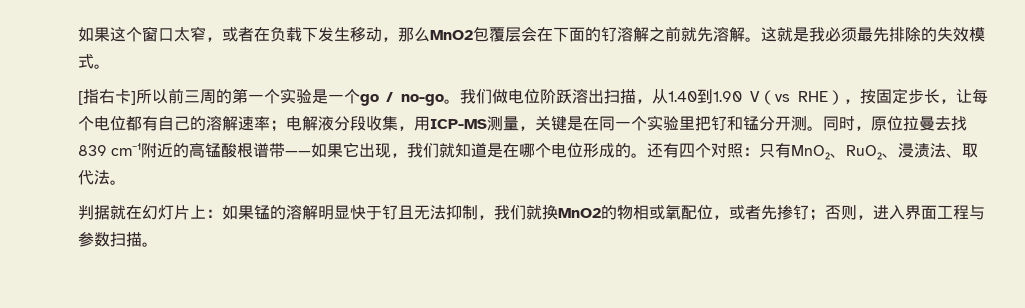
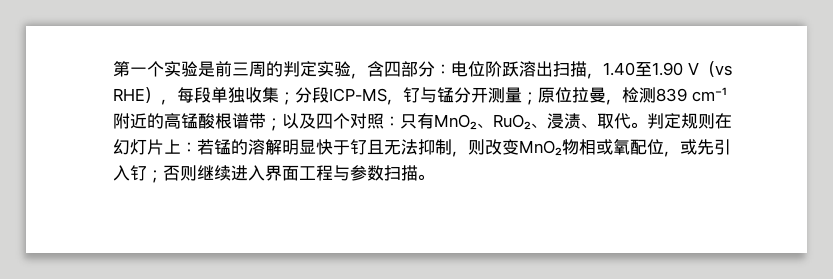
- 如果这个窗口太窄，或者在负载下发生移动，那么MnO2包覆层会在下面的钌溶解之前就先溶解。这就是我必须最先排除的失效模式。
- [指右卡]所以前三周的第一个实验是一个go / no-go。我们做电位阶跃溶出扫描，从1.40到1.90 V（vs RHE），按固定步长，让每个电位都有自己的溶解速率；电解液分段收集，用ICP-MS测量，关键是在同一个实验里把钌和锰分开测。同时，原位拉曼去找839 cm⁻¹附近的高锰酸根谱带——如果它出现，我们就知道是在哪个电位形成的。还有四个对照：只有MnO₂、RuO₂、浸渍法、取代法。
- 判据就在幻灯片上：如果锰的溶解明显快于钌且无法抑制，我们就换MnO2的物相或氧配位，或者先掺钌；否则，进入界面工程与参数扫描。
+ 第一个实验是前三周的判定实验，含四部分：电位阶跃溶出扫描，1.40至1.90 V（vs RHE），每段单独收集；分段ICP-MS，钌与锰分开测量；原位拉曼，检测839 cm⁻¹附近的高锰酸根谱带；以及四个对照：只有MnO₂、RuO₂、浸渍、取代。判定规则在幻灯片上：若锰的溶解明显快于钌且无法抑制，则改变MnO₂物相或氧配位，或先引入钌；否则继续进入界面工程与参数扫描。

